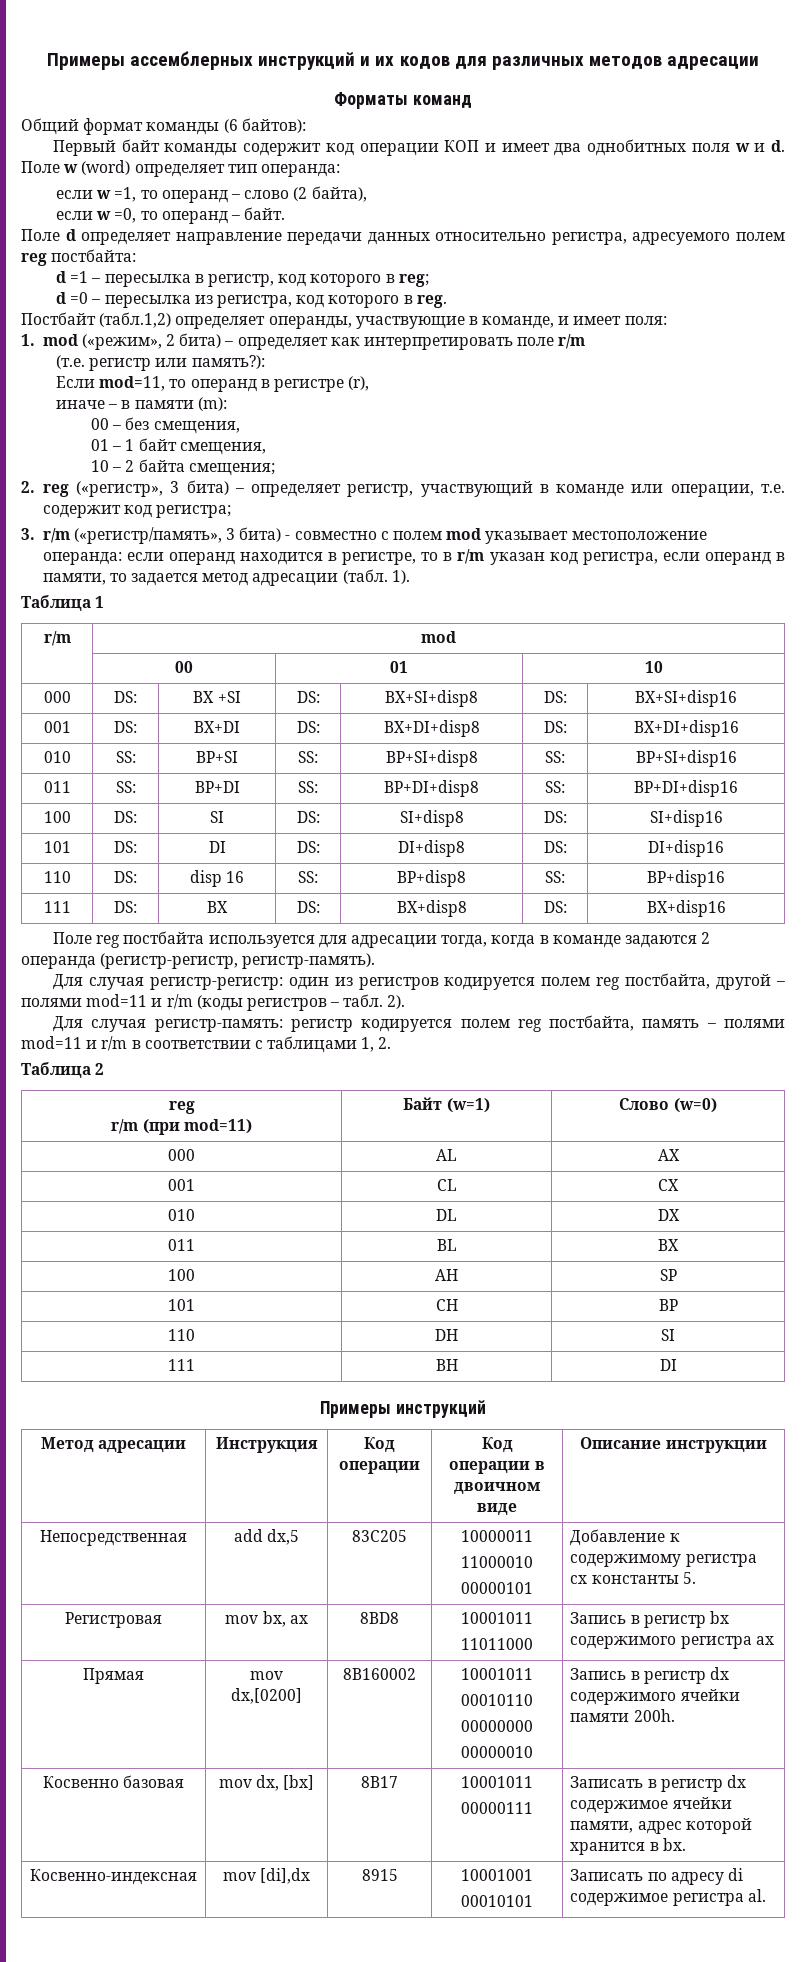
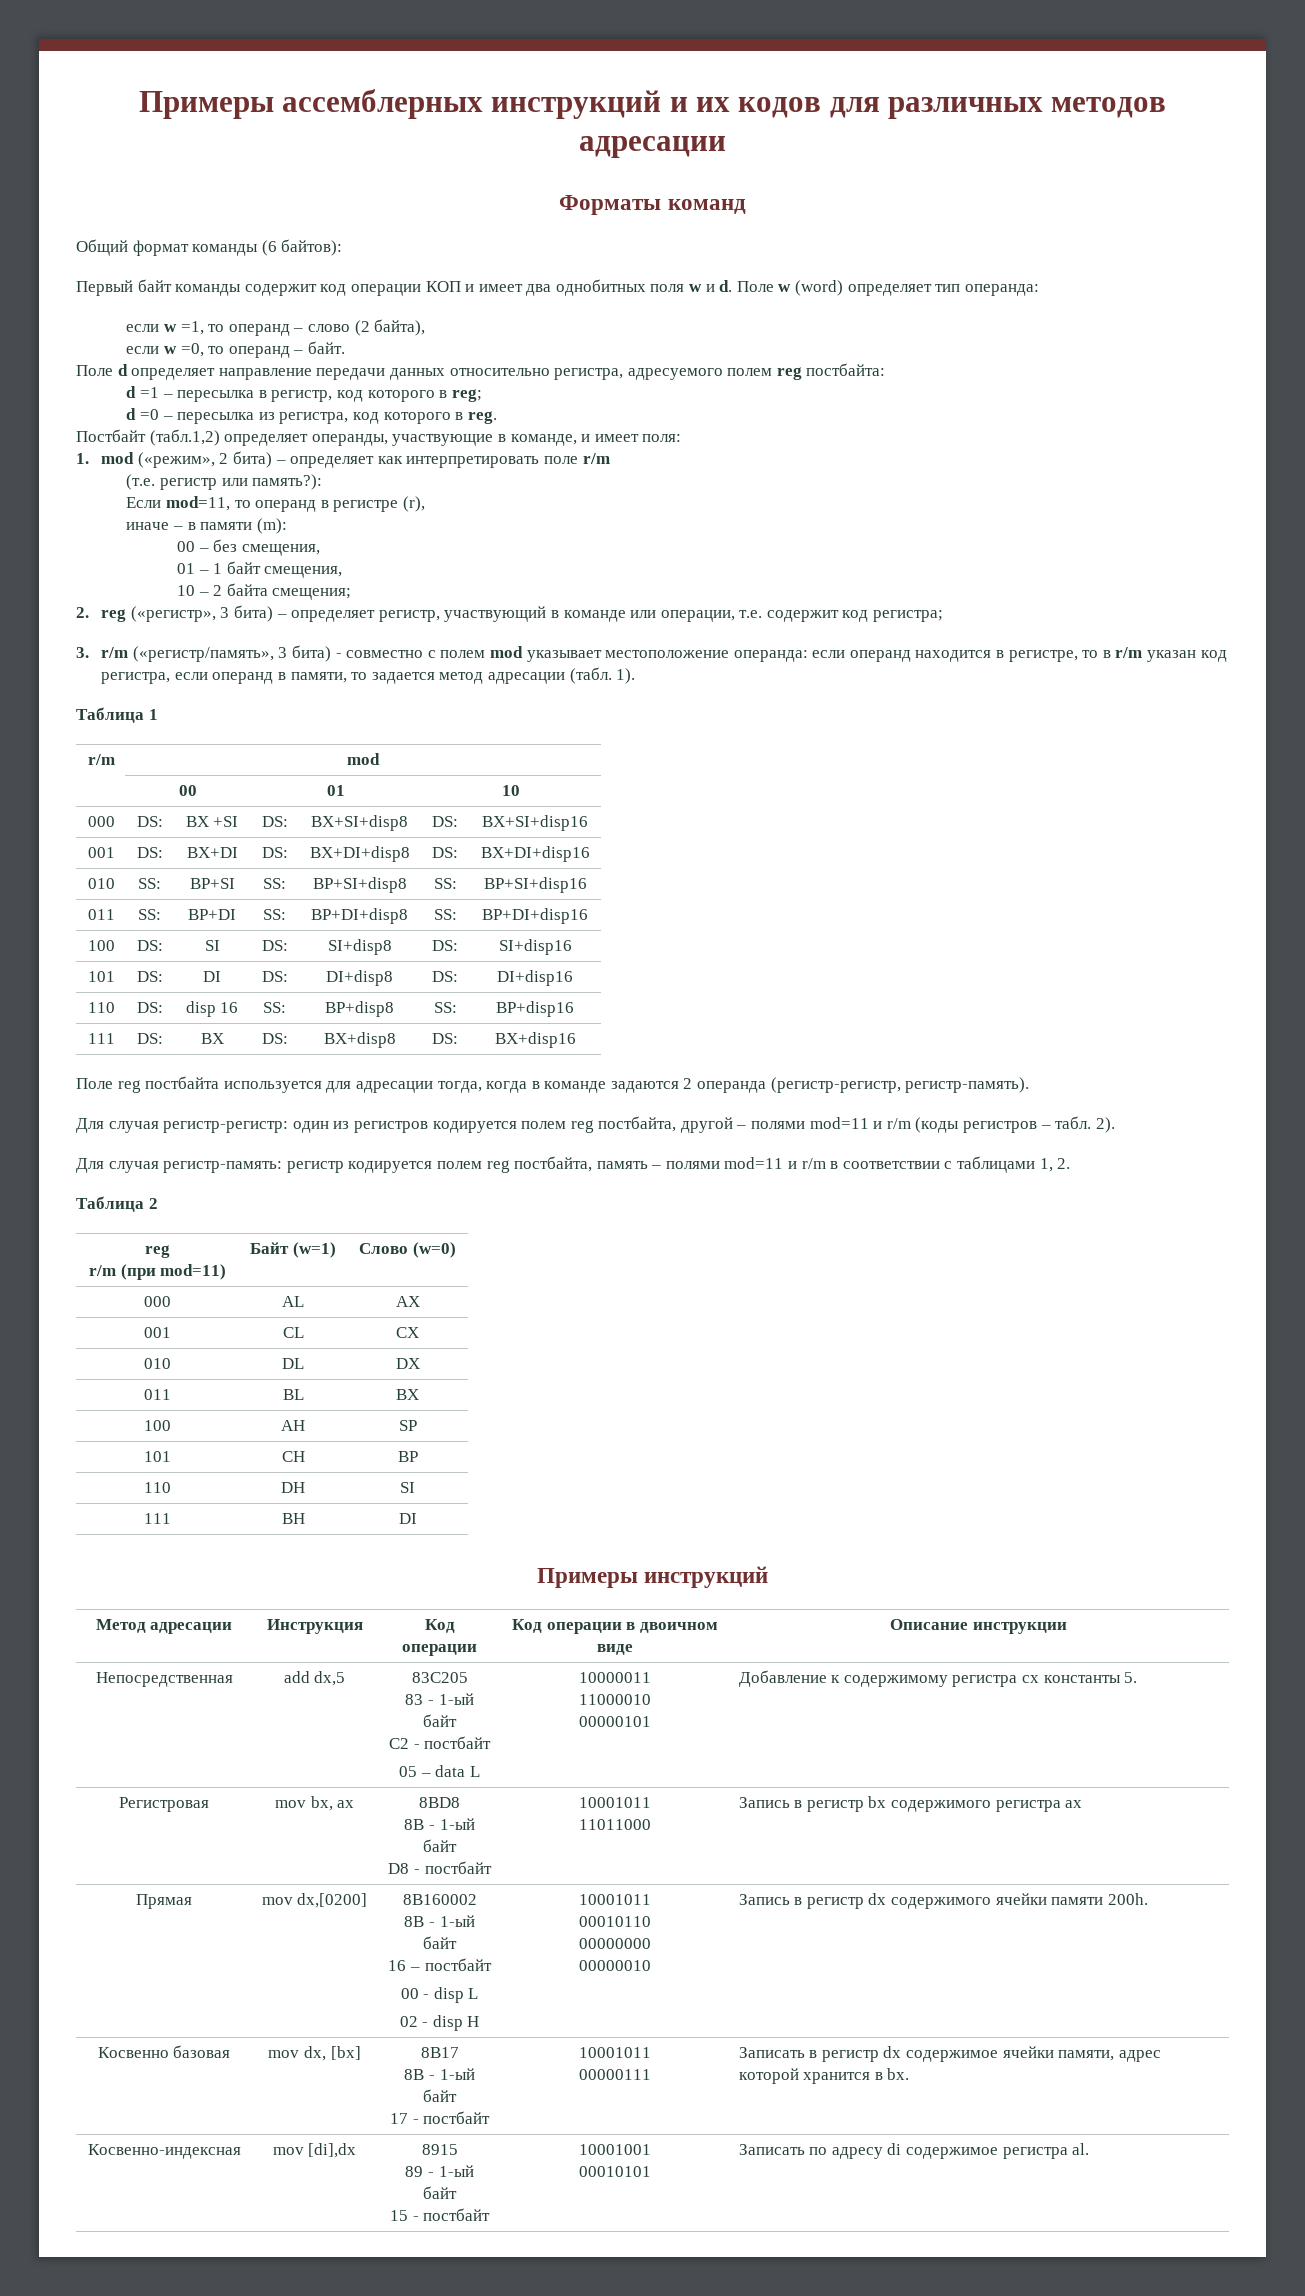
- Непосредственная | add dx,5 | 83C205 | 10000011
+ Непосредственная | add dx,5 | 83C205
+ 83 - 1-ый байт
+ С2 - постбайт
+ 05 – data L | 10000011
- Регистровая | mov bx, ax | 8BD8 | 10001011
+ Регистровая | mov bx, ax | 8BD8
+ 8B - 1-ый байт
+ D8 - постбайт | 10001011
- Прямая | mov dx,[0200] | 8B160002 | 10001011
+ Прямая | mov dx,[0200] | 8B160002
+ 8B - 1-ый байт
+ 16 – постбайт
+ 00 - disp L
+ 02 - disp H | 10001011
- Косвенно базовая | mov dx, [bx] | 8B17 | 10001011
+ Косвенно базовая | mov dx, [bx] | 8B17
+ 8B - 1-ый байт
+ 17 - постбайт | 10001011
- Косвенно-индексная | mov [di],dx | 8915 | 10001001
+ Косвенно-индексная | mov [di],dx | 8915
+ 89 - 1-ый байт
+ 15 - постбайт | 10001001

